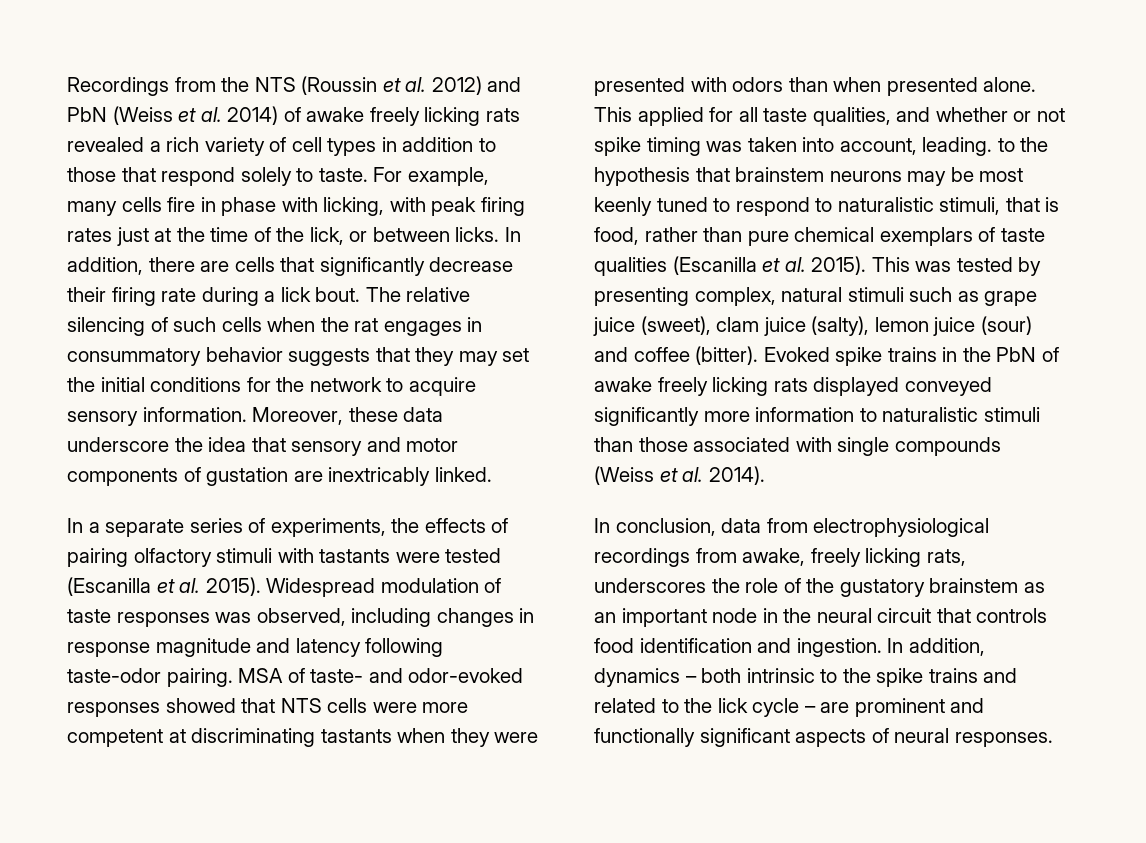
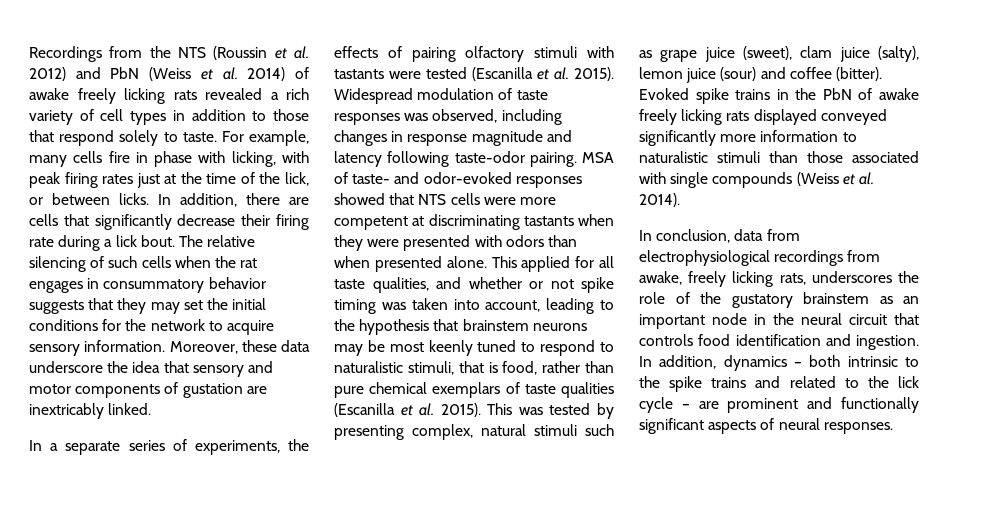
- This applied for all taste qualities, and whether or not spike timing was taken into account, leading. to the hypothesis that brainstem neurons may be most keenly tuned to respond to naturalistic stimuli, that is food, rather than pure chemical exemplars of taste qualities (Escanilla et al. 2015).
+ This applied for all taste qualities, and whether or not spike timing was taken into account, leading to the hypothesis that brainstem neurons may be most keenly tuned to respond to naturalistic stimuli, that is food, rather than pure chemical exemplars of taste qualities (Escanilla et al. 2015).

